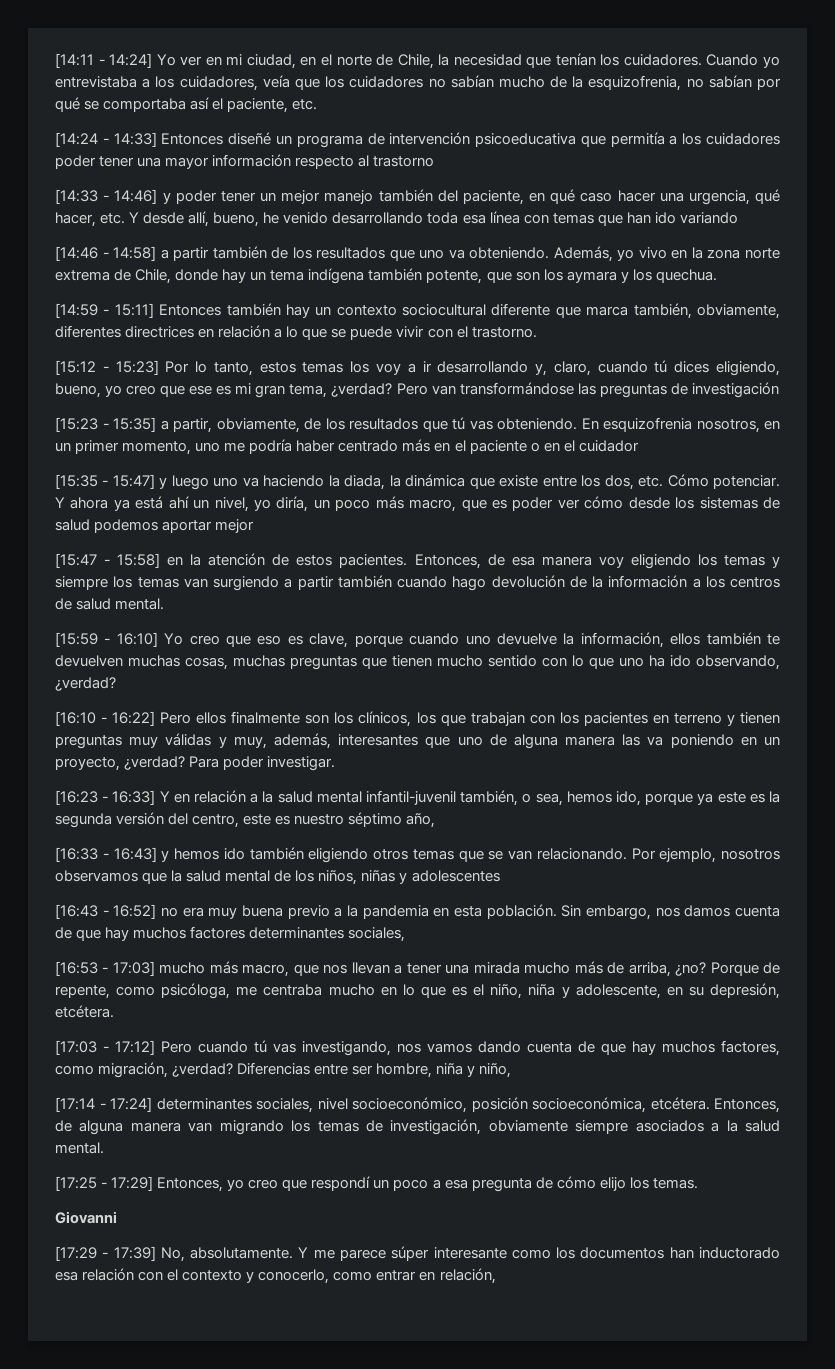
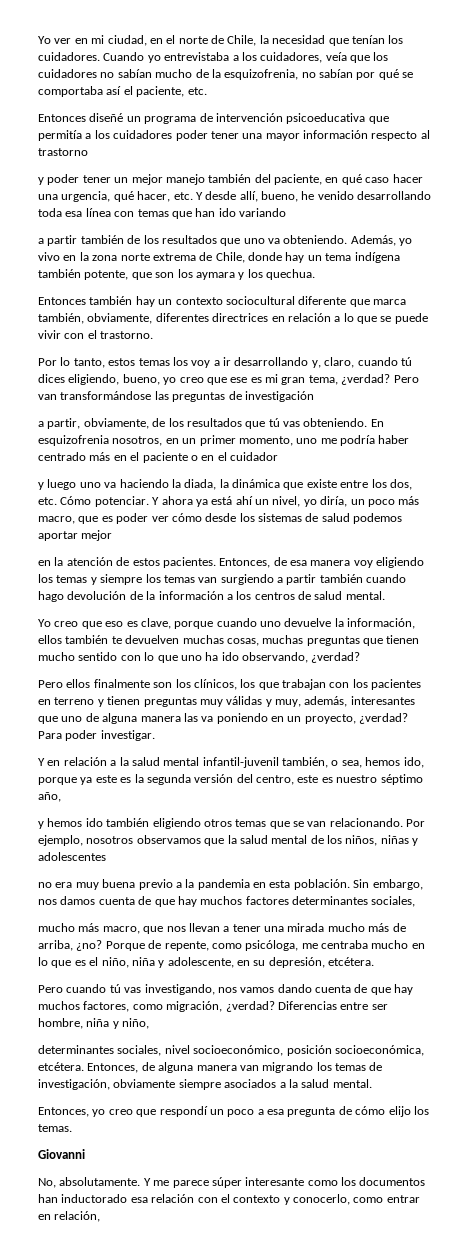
- [14:11 - 14:24] Yo ver en mi ciudad, en el norte de Chile, la necesidad que tenían los cuidadores.
+ Yo ver en mi ciudad, en el norte de Chile, la necesidad que tenían los cuidadores.
- [14:24 - 14:33] Entonces diseñé un programa de intervención psicoeducativa que permitía a los cuidadores poder tener una mayor información respecto al trastorno
+ Entonces diseñé un programa de intervención psicoeducativa que permitía a los cuidadores poder tener una mayor información respecto al trastorno
- [14:33 - 14:46] y poder tener un mejor manejo también del paciente, en qué caso hacer una urgencia, qué hacer, etc. Y desde allí, bueno, he venido desarrollando toda esa línea con temas que han ido variando
+ y poder tener un mejor manejo también del paciente, en qué caso hacer una urgencia, qué hacer, etc. Y desde allí, bueno, he venido desarrollando toda esa línea con temas que han ido variando
- [14:46 - 14:58] a partir también de los resultados que uno va obteniendo.
+ a partir también de los resultados que uno va obteniendo.
- [14:59 - 15:11] Entonces también hay un contexto sociocultural diferente que marca también, obviamente, diferentes directrices en relación a lo que se puede vivir con el trastorno.
+ Entonces también hay un contexto sociocultural diferente que marca también, obviamente, diferentes directrices en relación a lo que se puede vivir con el trastorno.
- [15:12 - 15:23] Por lo tanto, estos temas los voy a ir desarrollando y, claro, cuando tú dices eligiendo, bueno, yo creo que ese es mi gran tema, ¿verdad?
+ Por lo tanto, estos temas los voy a ir desarrollando y, claro, cuando tú dices eligiendo, bueno, yo creo que ese es mi gran tema, ¿verdad?
- [15:23 - 15:35] a partir, obviamente, de los resultados que tú vas obteniendo.
+ a partir, obviamente, de los resultados que tú vas obteniendo.
- [15:35 - 15:47] y luego uno va haciendo la diada, la dinámica que existe entre los dos, etc. Cómo potenciar.
+ y luego uno va haciendo la diada, la dinámica que existe entre los dos, etc. Cómo potenciar.
- [15:47 - 15:58] en la atención de estos pacientes.
+ en la atención de estos pacientes.
- [15:59 - 16:10] Yo creo que eso es clave, porque cuando uno devuelve la información, ellos también te devuelven muchas cosas, muchas preguntas que tienen mucho sentido con lo que uno ha ido observando, ¿verdad?
+ Yo creo que eso es clave, porque cuando uno devuelve la información, ellos también te devuelven muchas cosas, muchas preguntas que tienen mucho sentido con lo que uno ha ido observando, ¿verdad?
- [16:10 - 16:22] Pero ellos finalmente son los clínicos, los que trabajan con los pacientes en terreno y tienen preguntas muy válidas y muy, además, interesantes que uno de alguna manera las va poniendo en un proyecto, ¿verdad?
+ Pero ellos finalmente son los clínicos, los que trabajan con los pacientes en terreno y tienen preguntas muy válidas y muy, además, interesantes que uno de alguna manera las va poniendo en un proyecto, ¿verdad?
- [16:23 - 16:33] Y en relación a la salud mental infantil-juvenil también, o sea, hemos ido, porque ya este es la segunda versión del centro, este es nuestro séptimo año,
+ Y en relación a la salud mental infantil-juvenil también, o sea, hemos ido, porque ya este es la segunda versión del centro, este es nuestro séptimo año,
- [16:33 - 16:43] y hemos ido también eligiendo otros temas que se van relacionando.
+ y hemos ido también eligiendo otros temas que se van relacionando.
- [16:43 - 16:52] no era muy buena previo a la pandemia en esta población.
+ no era muy buena previo a la pandemia en esta población.
- [16:53 - 17:03] mucho más macro, que nos llevan a tener una mirada mucho más de arriba, ¿no?
+ mucho más macro, que nos llevan a tener una mirada mucho más de arriba, ¿no?
- [17:03 - 17:12] Pero cuando tú vas investigando, nos vamos dando cuenta de que hay muchos factores, como migración, ¿verdad?
+ Pero cuando tú vas investigando, nos vamos dando cuenta de que hay muchos factores, como migración, ¿verdad?
- [17:14 - 17:24] determinantes sociales, nivel socioeconómico, posición socioeconómica, etcétera.
+ determinantes sociales, nivel socioeconómico, posición socioeconómica, etcétera.
- [17:25 - 17:29] Entonces, yo creo que respondí un poco a esa pregunta de cómo elijo los temas.
+ Entonces, yo creo que respondí un poco a esa pregunta de cómo elijo los temas.
- [17:29 - 17:39] No, absolutamente.
+ No, absolutamente.

